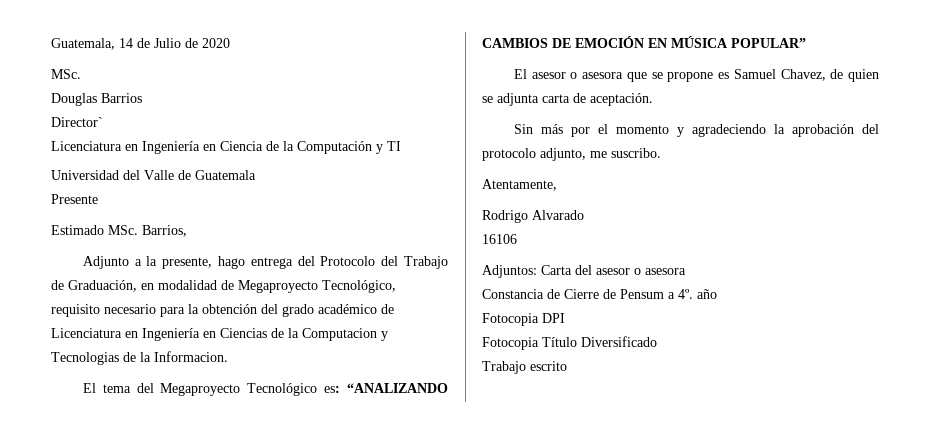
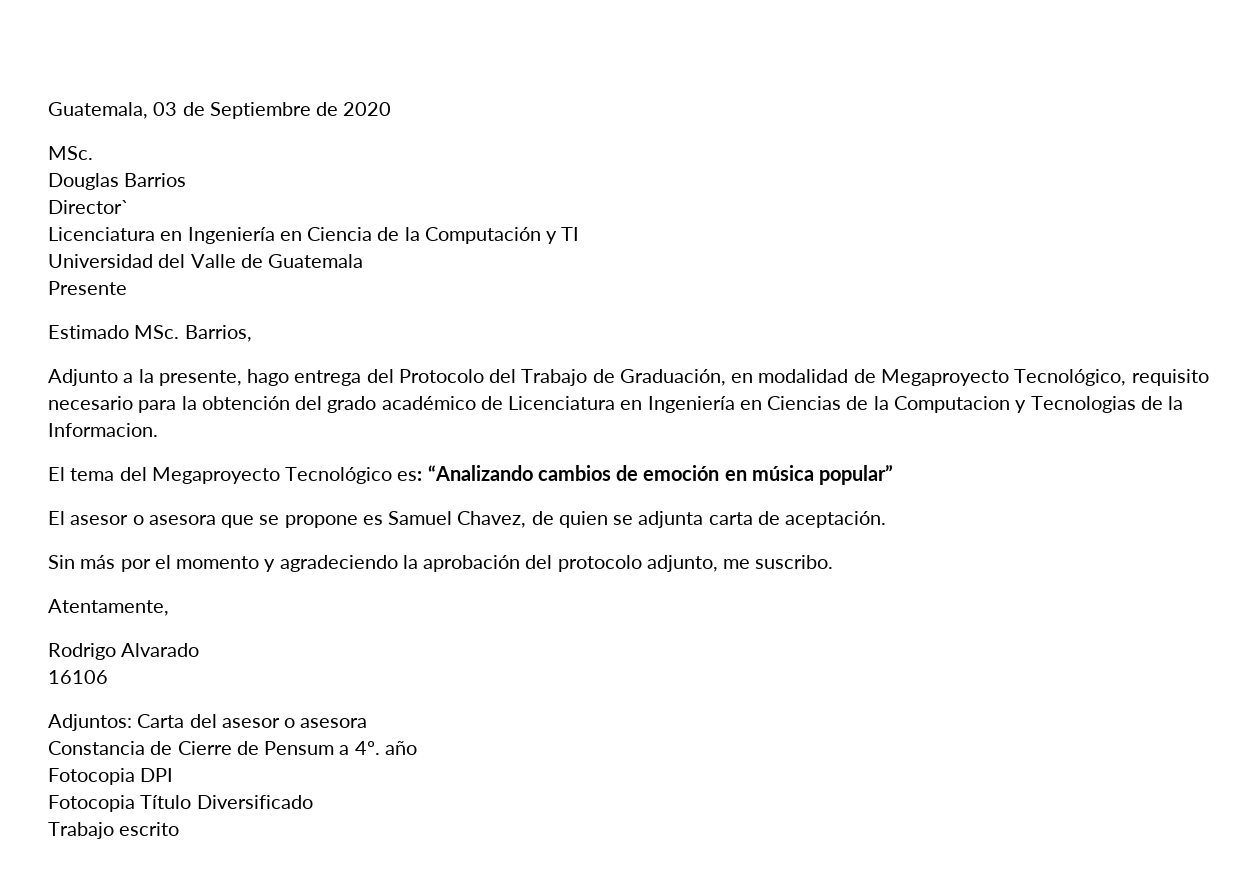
- Guatemala, 14 de Julio de 2020
+ Guatemala, 03 de Septiembre de 2020
- El tema del Megaproyecto Tecnológico es: “ANALIZANDO CAMBIOS DE EMOCIÓN EN MÚSICA POPULAR”
+ El tema del Megaproyecto Tecnológico es: “Analizando cambios de emoción en música popular”

